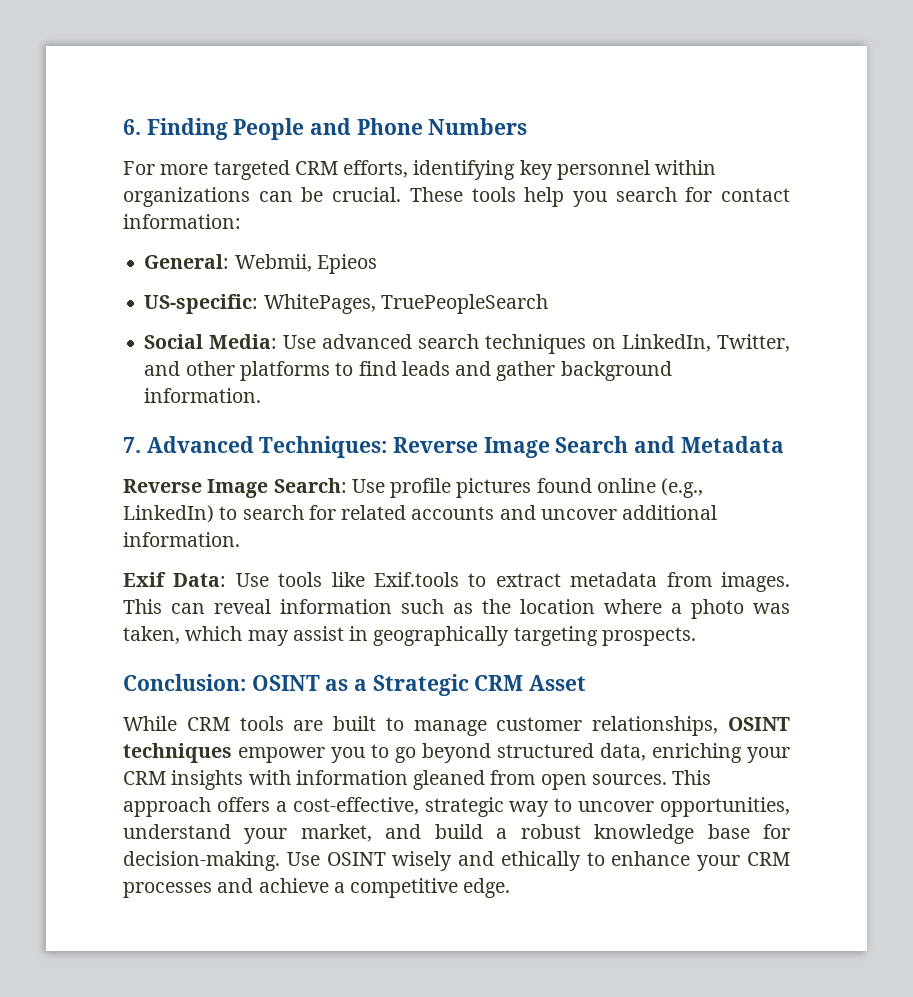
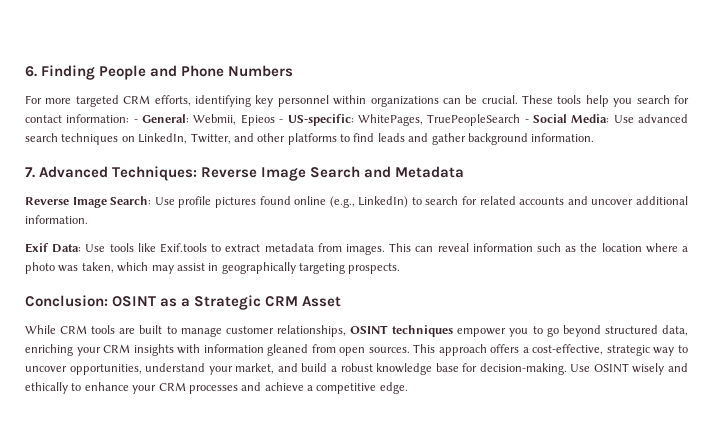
- These tools help you search for contact information:
- General: Webmii, Epieos
- US-specific: WhitePages, TruePeopleSearch
- Social Media: Use advanced search techniques on LinkedIn, Twitter, and other platforms to find leads and gather background information.
+ These tools help you search for contact information: - General: Webmii, Epieos - US-specific: WhitePages, TruePeopleSearch - Social Media: Use advanced search techniques on LinkedIn, Twitter, and other platforms to find leads and gather background information.

